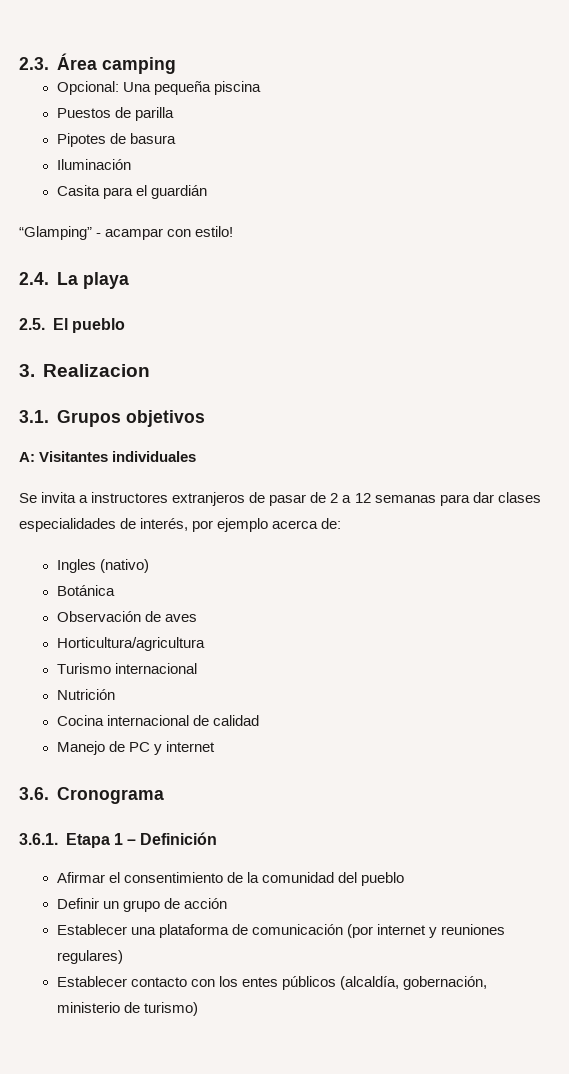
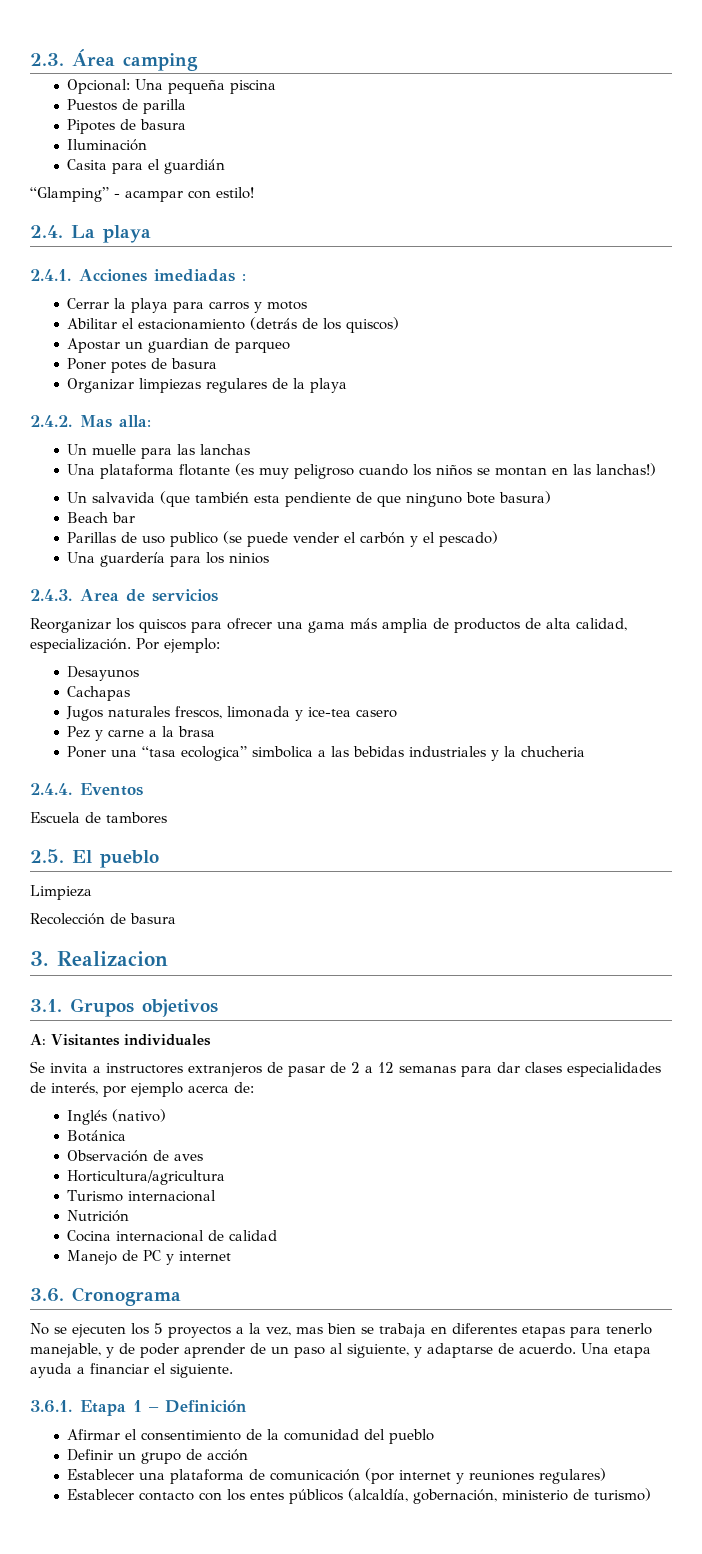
+ 2.4.1. Acciones imediadas :
+ Cerrar la playa para carros y motos
+ Abilitar el estacionamiento (detrás de los quiscos)
+ Apostar un guardian de parqueo
+ Poner potes de basura
+ Organizar limpiezas regulares de la playa
+ 2.4.2. Mas alla:
+ Un muelle para las lanchas
+ Una plataforma flotante (es muy peligroso cuando los niños se montan en las lanchas!)
+ Un salvavida (que también esta pendiente de que ninguno bote basura)
+ Beach bar
+ Parillas de uso publico (se puede vender el carbón y el pescado)
+ Una guardería para los ninios
+ 2.4.3. Area de servicios
+ Reorganizar los quiscos para ofrecer una gama más amplia de productos de alta calidad, especialización. Por ejemplo:
+ Desayunos
+ Cachapas
+ Jugos naturales frescos, limonada y ice-tea casero
+ Pez y carne a la brasa
+ Poner una “tasa ecologica” simbolica a las bebidas industriales y la chucheria
+ 2.4.4. Eventos
+ Escuela de tambores
  2.5. El pueblo
+ Limpieza
+ Recolección de basura
- Ingles (nativo)
+ Inglés (nativo)
+ No se ejecuten los 5 proyectos a la vez, mas bien se trabaja en diferentes etapas para tenerlo manejable, y de poder aprender de un paso al siguiente, y adaptarse de acuerdo. Una etapa ayuda a financiar el siguiente.

